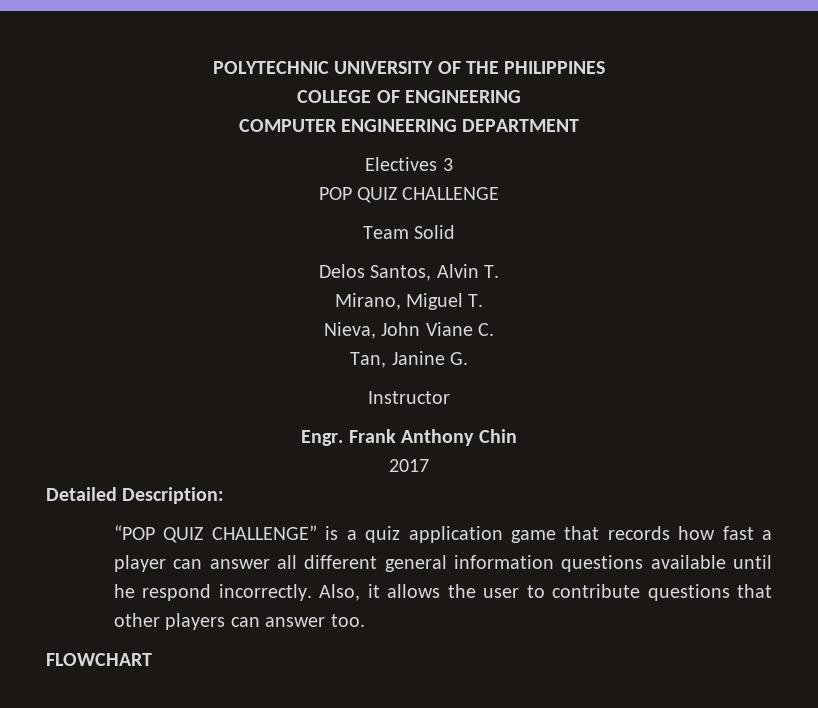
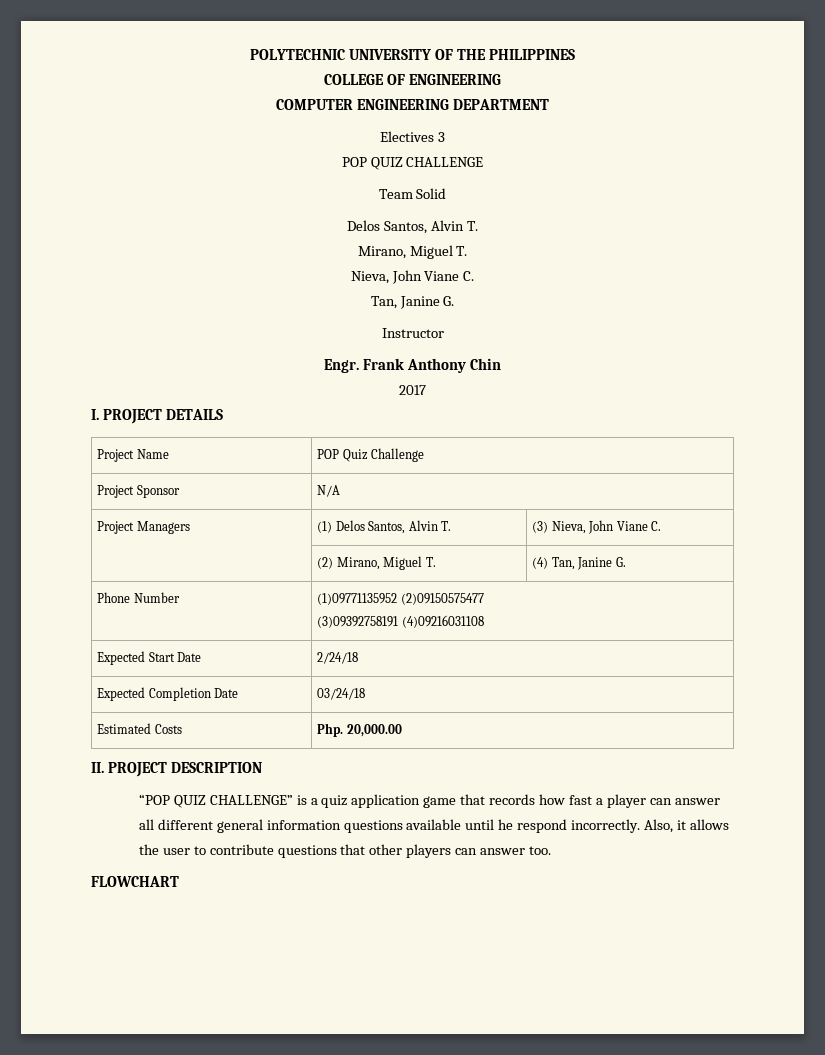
- Detailed Description:
+ I. PROJECT DETAILS
+ Project Name | POP Quiz Challenge
+ Project Sponsor | N/A
+ Project Managers | (1) Delos Santos, Alvin T. | (3) Nieva, John Viane C.
+ | (2) Mirano, Miguel T. | (4) Tan, Janine G.
+ Phone Number | (1)09771135952 (2)09150575477
+ (3)09392758191 (4)09216031108
+ Expected Start Date | 2/24/18
+ Expected Completion Date | 03/24/18
+ Estimated Costs | Php. 20,000.00
+ II. PROJECT DESCRIPTION

